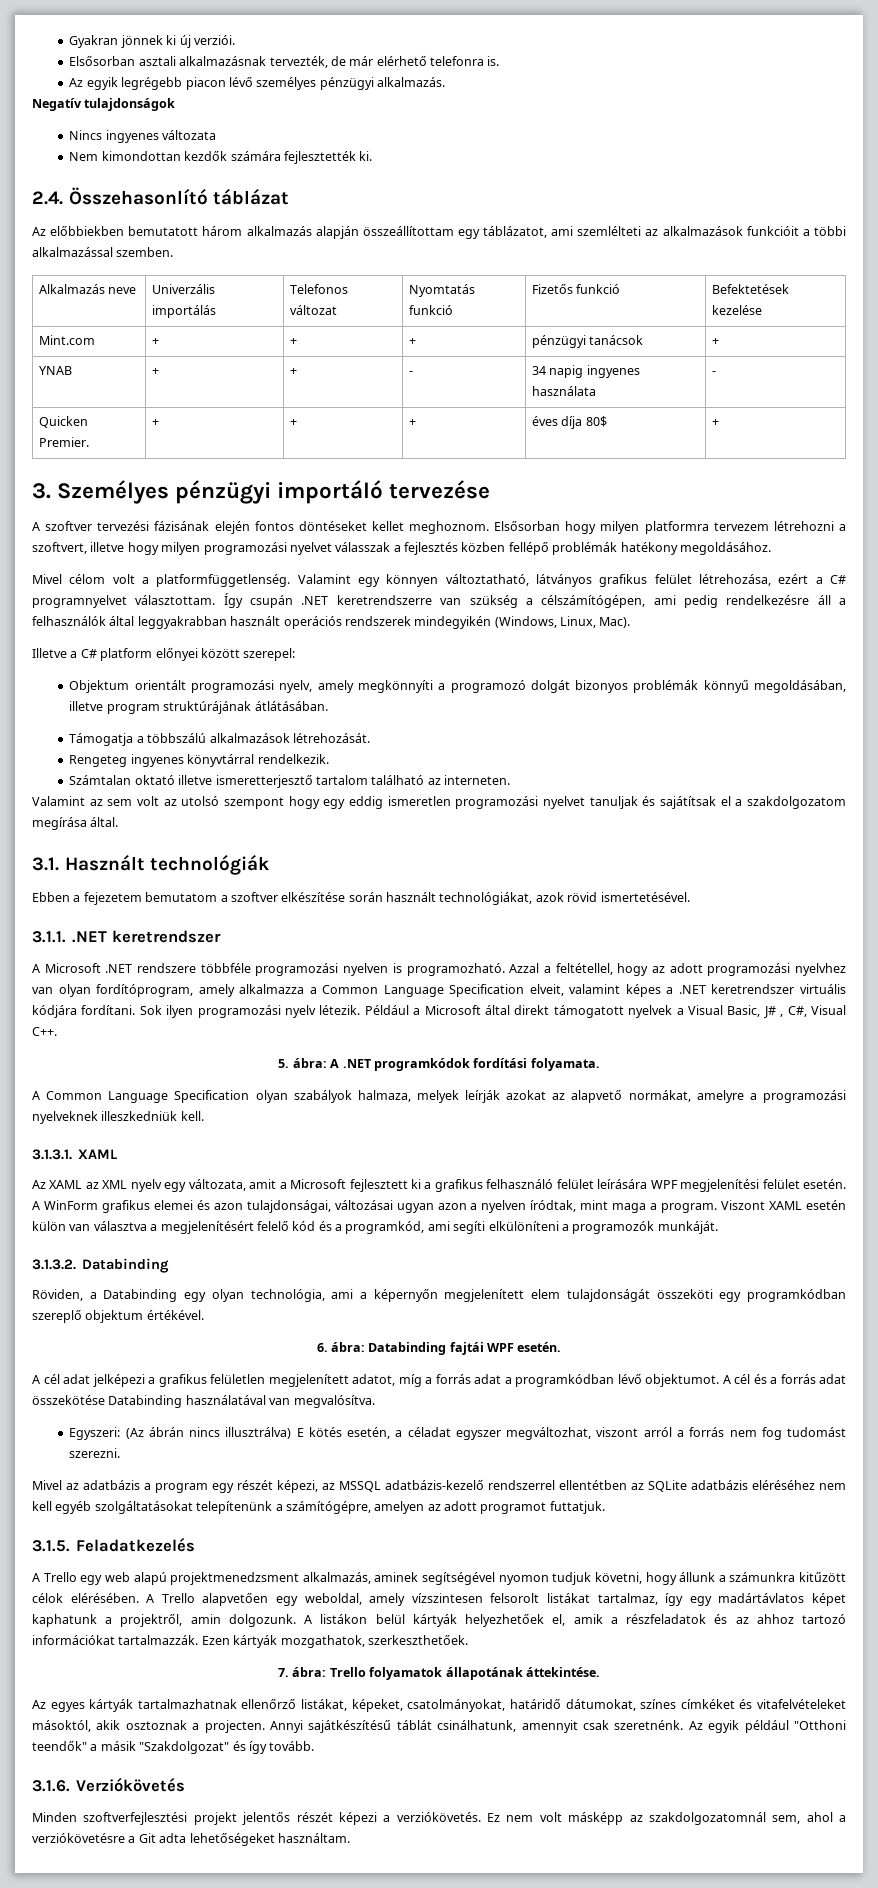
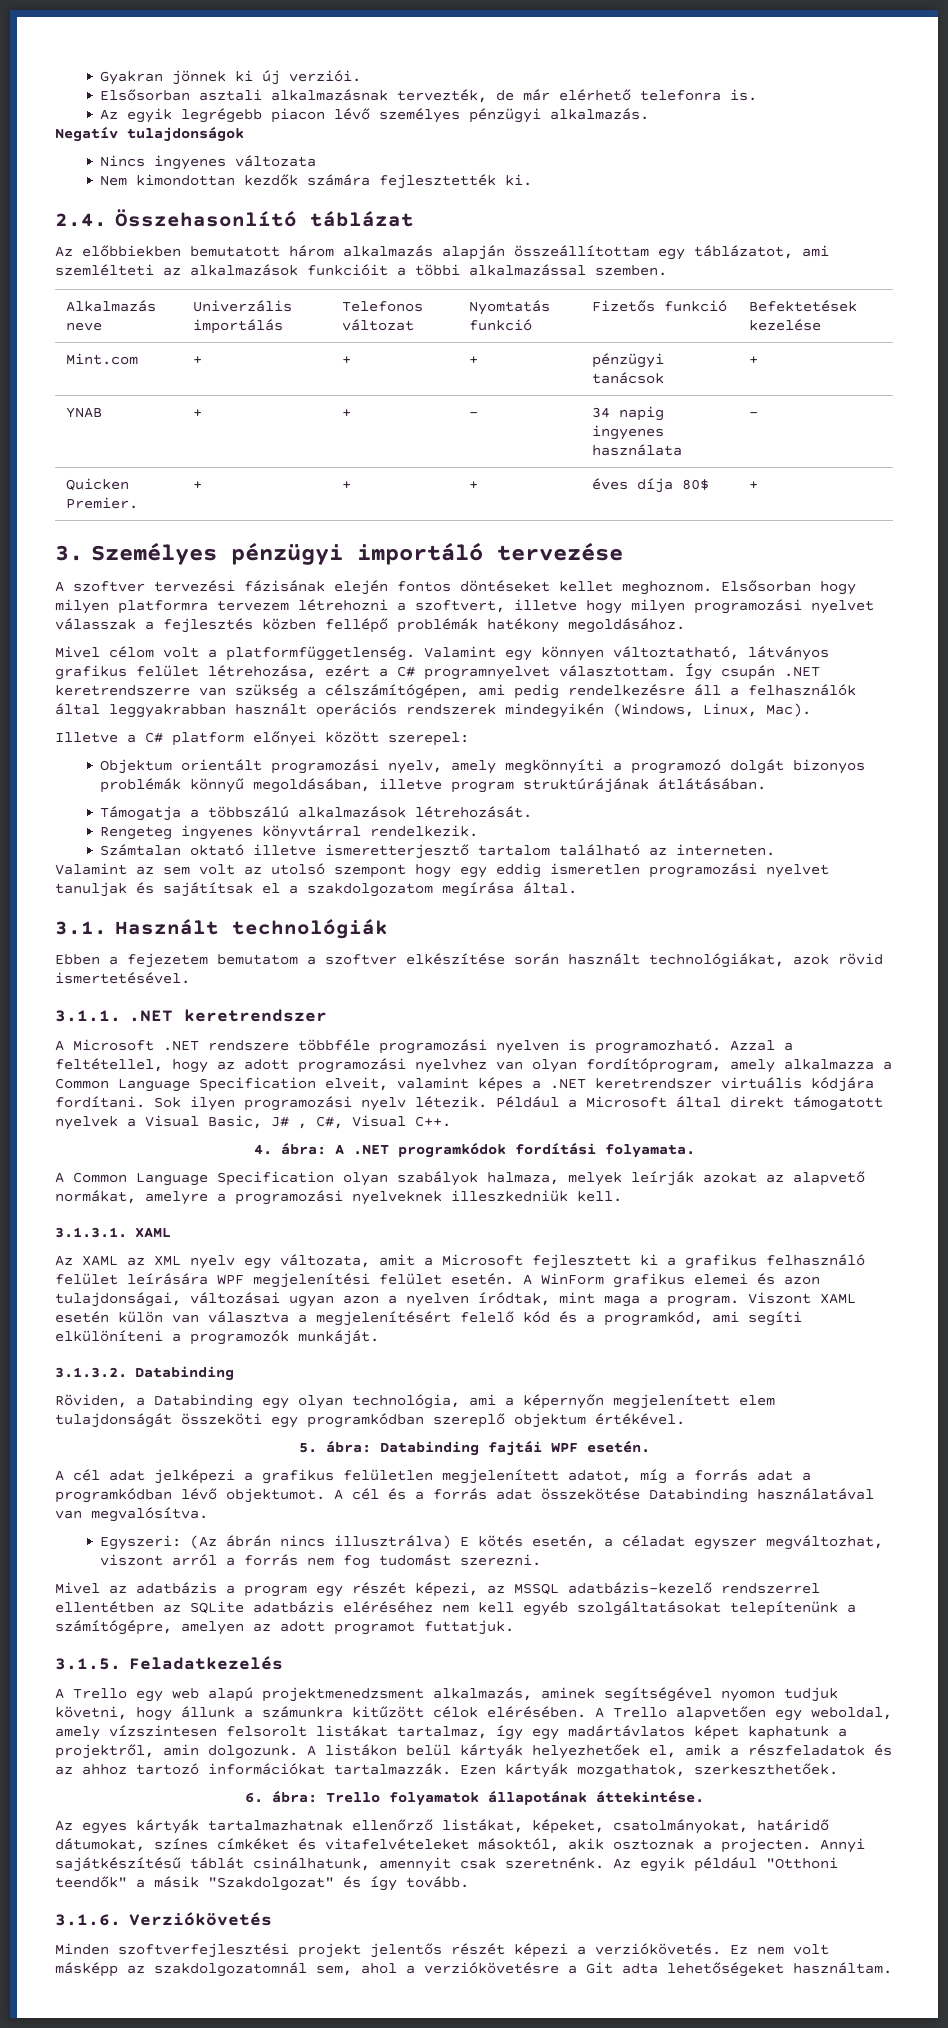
- 5. ábra: A .NET programkódok fordítási folyamata.
+ 4. ábra: A .NET programkódok fordítási folyamata.
- 6. ábra: Databinding fajtái WPF esetén.
+ 5. ábra: Databinding fajtái WPF esetén.
- 7. ábra: Trello folyamatok állapotának áttekintése.
+ 6. ábra: Trello folyamatok állapotának áttekintése.

